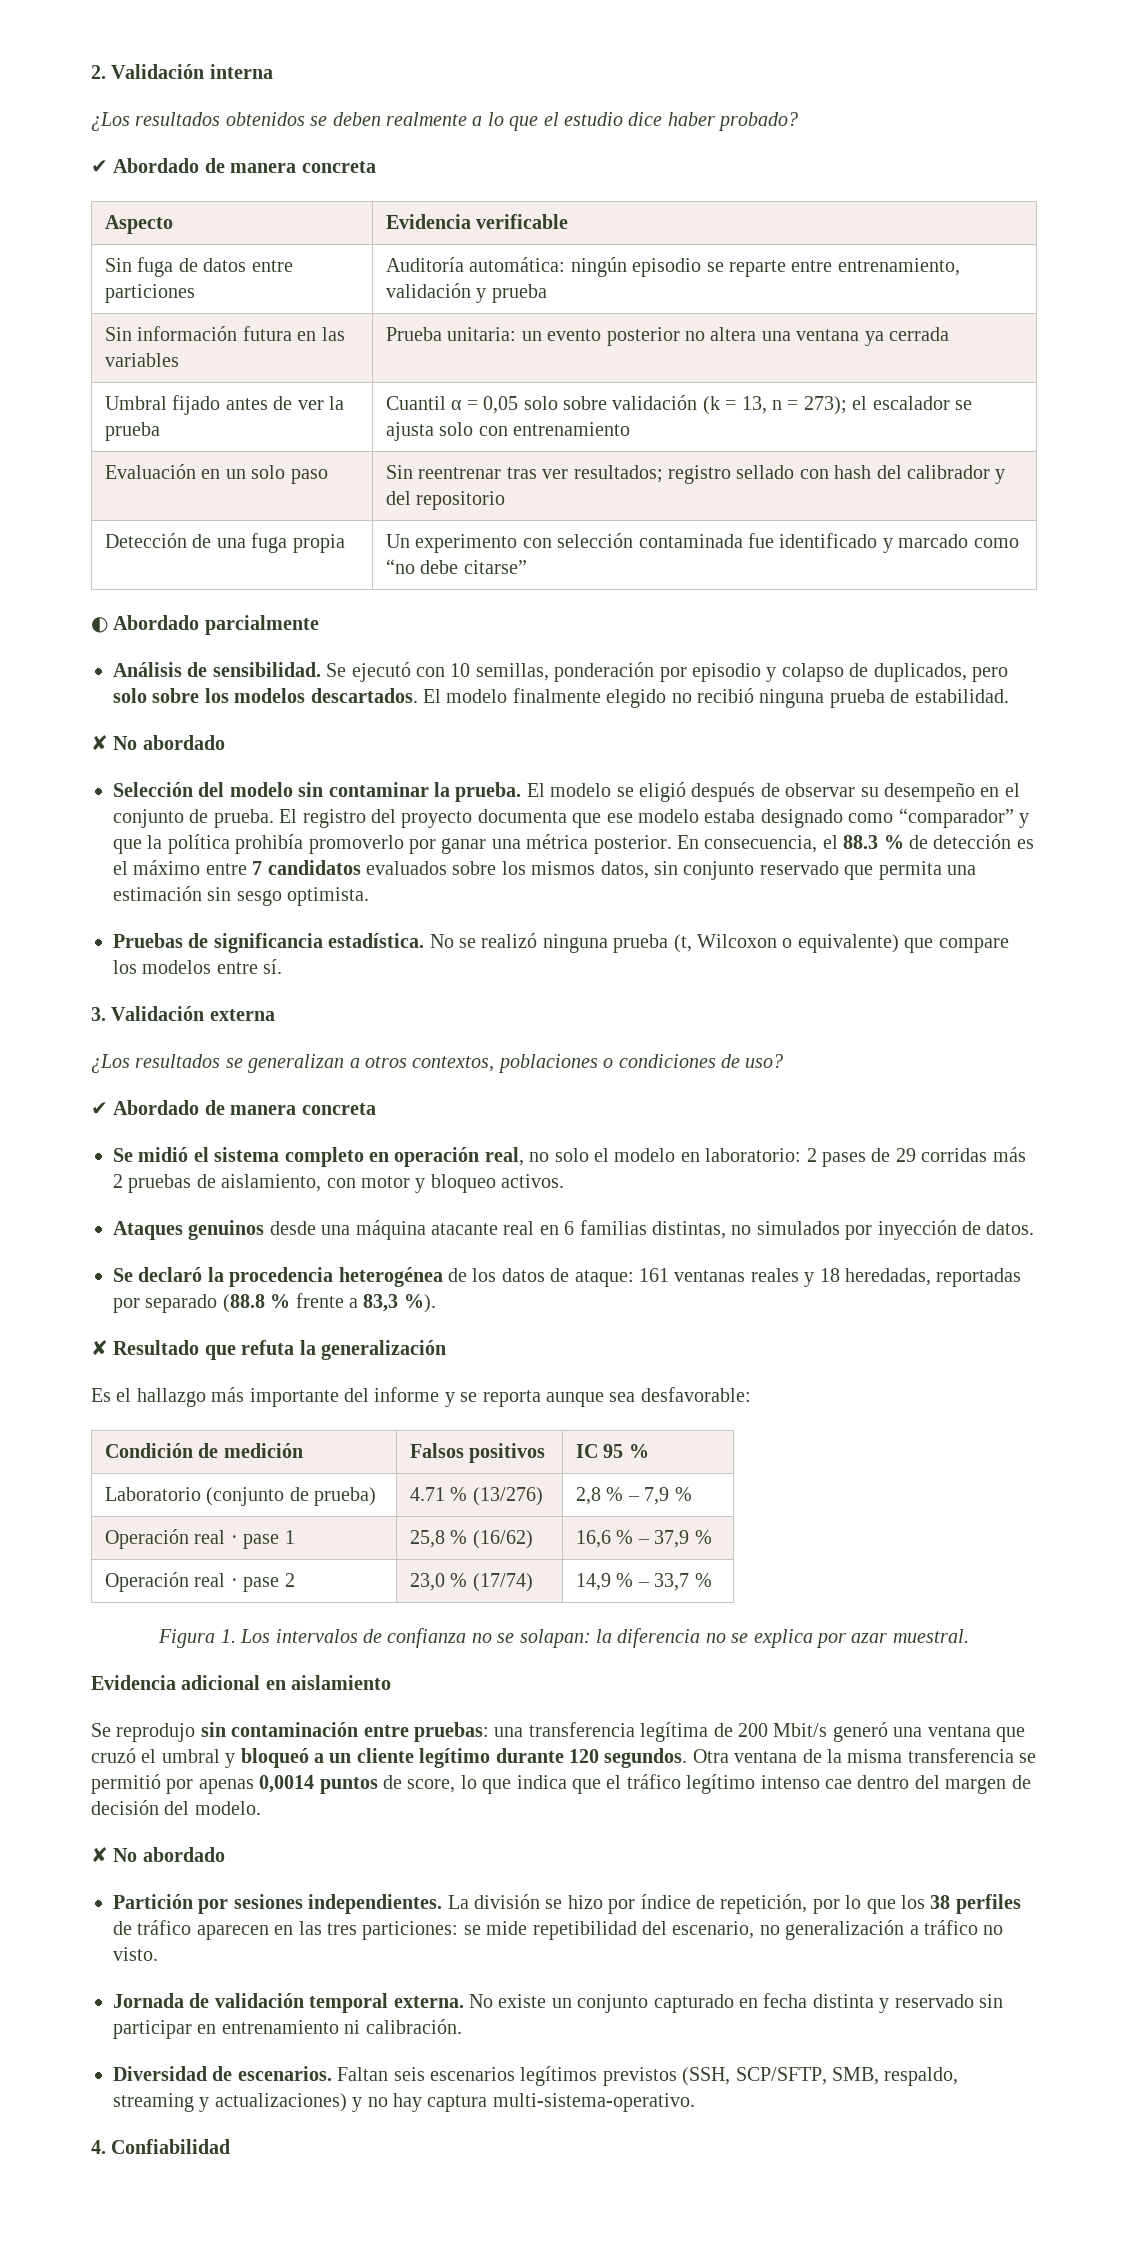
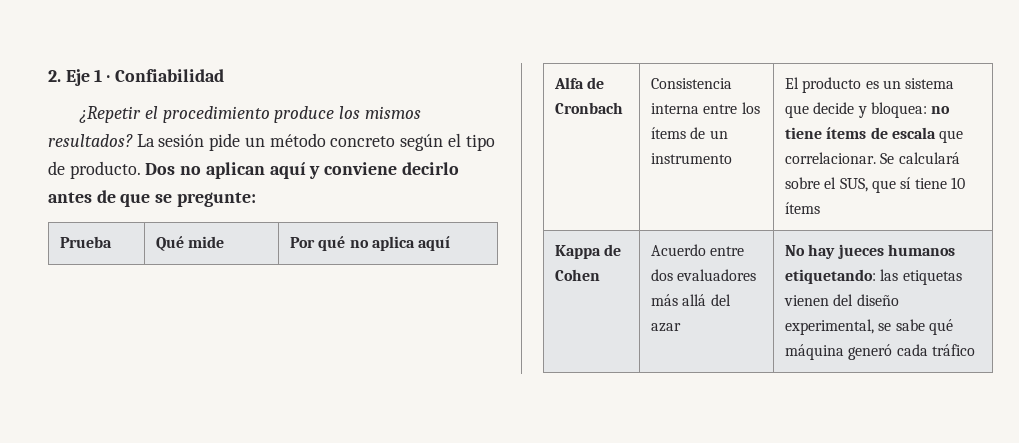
- 2. Validación interna
- ¿Los resultados obtenidos se deben realmente a lo que el estudio dice haber probado?
- ✔ Abordado de manera concreta
- Aspecto | Evidencia verificable
- Sin fuga de datos entre particiones | Auditoría automática: ningún episodio se reparte entre entrenamiento, validación y prueba
- Sin información futura en las variables | Prueba unitaria: un evento posterior no altera una ventana ya cerrada
- Umbral fijado antes de ver la prueba | Cuantil α = 0,05 solo sobre validación (k = 13, n = 273); el escalador se ajusta solo con entrenamiento
- Evaluación en un solo paso | Sin reentrenar tras ver resultados; registro sellado con hash del calibrador y del repositorio
- Detección de una fuga propia | Un experimento con selección contaminada fue identificado y marcado como “no debe citarse”
- ◐ Abordado parcialmente
- Análisis de sensibilidad. Se ejecutó con 10 semillas, ponderación por episodio y colapso de duplicados, pero solo sobre los modelos descartados. El modelo finalmente elegido no recibió ninguna prueba de estabilidad.
- ✘ No abordado
- Selección del modelo sin contaminar la prueba. El modelo se eligió después de observar su desempeño en el conjunto de prueba. El registro del proyecto documenta que ese modelo estaba designado como “comparador” y que la política prohibía promoverlo por ganar una métrica posterior. En consecuencia, el 88.3 % de detección es el máximo entre 7 candidatos evaluados sobre los mismos datos, sin conjunto reservado que permita una estimación sin sesgo optimista.
- Pruebas de significancia estadística. No se realizó ninguna prueba (t, Wilcoxon o equivalente) que compare los modelos entre sí.
- 3. Validación externa
- ¿Los resultados se generalizan a otros contextos, poblaciones o condiciones de uso?
- ✔ Abordado de manera concreta
- Se midió el sistema completo en operación real, no solo el modelo en laboratorio: 2 pases de 29 corridas más 2 pruebas de aislamiento, con motor y bloqueo activos.
- Ataques genuinos desde una máquina atacante real en 6 familias distintas, no simulados por inyección de datos.
- Se declaró la procedencia heterogénea de los datos de ataque: 161 ventanas reales y 18 heredadas, reportadas por separado (88.8 % frente a 83,3 %).
- ✘ Resultado que refuta la generalización
- Es el hallazgo más importante del informe y se reporta aunque sea desfavorable:
- Condición de medición | Falsos positivos | IC 95 %
- Laboratorio (conjunto de prueba) | 4.71 % (13/276) | 2,8 % – 7,9 %
- Operación real · pase 1 | 25,8 % (16/62) | 16,6 % – 37,9 %
- Operación real · pase 2 | 23,0 % (17/74) | 14,9 % – 33,7 %
- Figura 1. Los intervalos de confianza no se solapan: la diferencia no se explica por azar muestral.
- Evidencia adicional en aislamiento
- Se reprodujo sin contaminación entre pruebas: una transferencia legítima de 200 Mbit/s generó una ventana que cruzó el umbral y bloqueó a un cliente legítimo durante 120 segundos. Otra ventana de la misma transferencia se permitió por apenas 0,0014 puntos de score, lo que indica que el tráfico legítimo intenso cae dentro del margen de decisión del modelo.
- ✘ No abordado
- Partición por sesiones independientes. La división se hizo por índice de repetición, por lo que los 38 perfiles de tráfico aparecen en las tres particiones: se mide repetibilidad del escenario, no generalización a tráfico no visto.
- Jornada de validación temporal externa. No existe un conjunto capturado en fecha distinta y reservado sin participar en entrenamiento ni calibración.
- Diversidad de escenarios. Faltan seis escenarios legítimos previstos (SSH, SCP/SFTP, SMB, respaldo, streaming y actualizaciones) y no hay captura multi-sistema-operativo.
- 4. Confiabilidad
+ 2. Eje 1 · Confiabilidad
+ ¿Repetir el procedimiento produce los mismos resultados? La sesión pide un método concreto según el tipo de producto. Dos no aplican aquí y conviene decirlo antes de que se pregunte:
+ Prueba | Qué mide | Por qué no aplica aquí
+ Alfa de Cronbach | Consistencia interna entre los ítems de un instrumento | El producto es un sistema que decide y bloquea: no tiene ítems de escala que correlacionar. Se calculará sobre el SUS, que sí tiene 10 ítems
+ Kappa de Cohen | Acuerdo entre dos evaluadores más allá del azar | No hay jueces humanos etiquetando: las etiquetas vienen del diseño experimental, se sabe qué máquina generó cada tráfico

